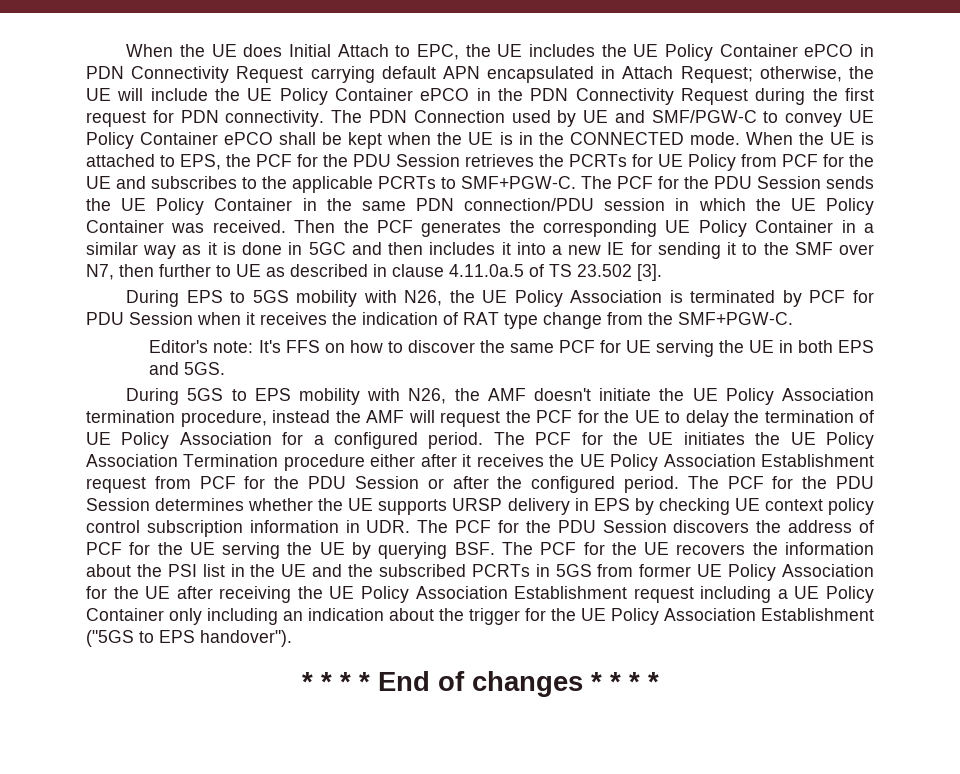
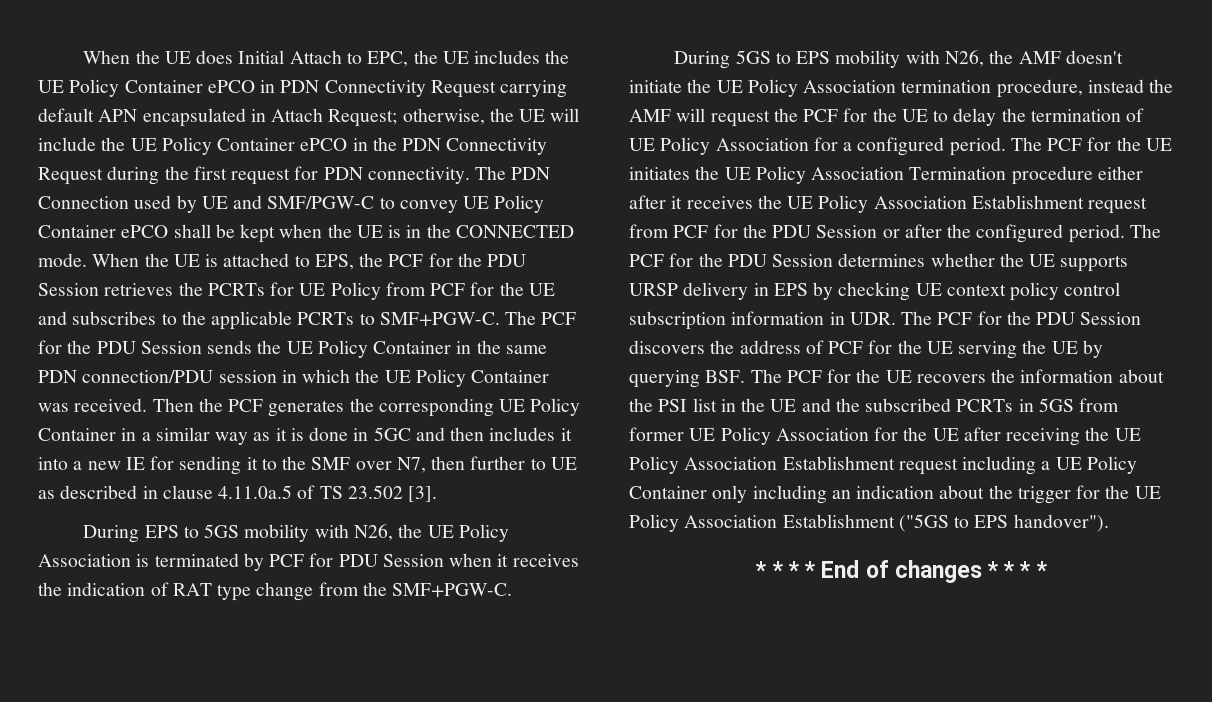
- Editor's note: It's FFS on how to discover the same PCF for UE serving the UE in both EPS and 5GS.

